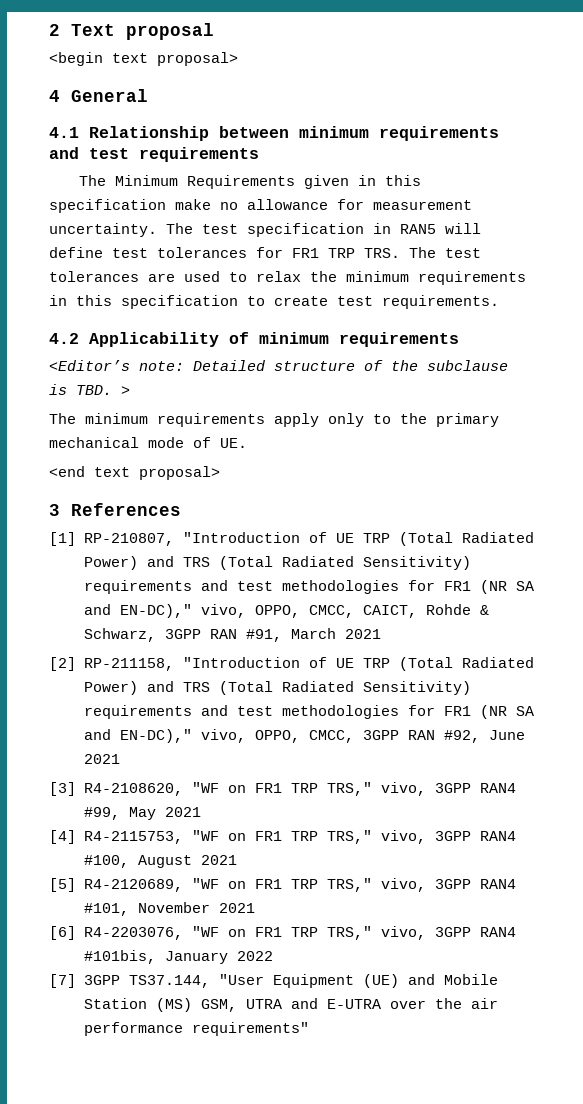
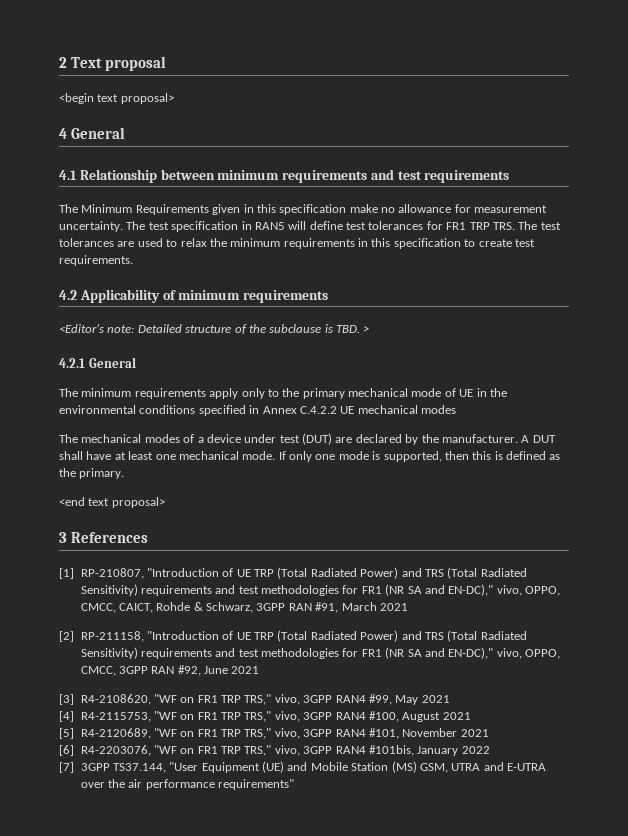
+ 4.2.1 General
- The minimum requirements apply only to the primary mechanical mode of UE.
+ The minimum requirements apply only to the primary mechanical mode of UE in the environmental conditions specified in Annex C.4.2.2 UE mechanical modes
+ The mechanical modes of a device under test (DUT) are declared by the manufacturer. A DUT shall have at least one mechanical mode. If only one mode is supported, then this is defined as the primary.

